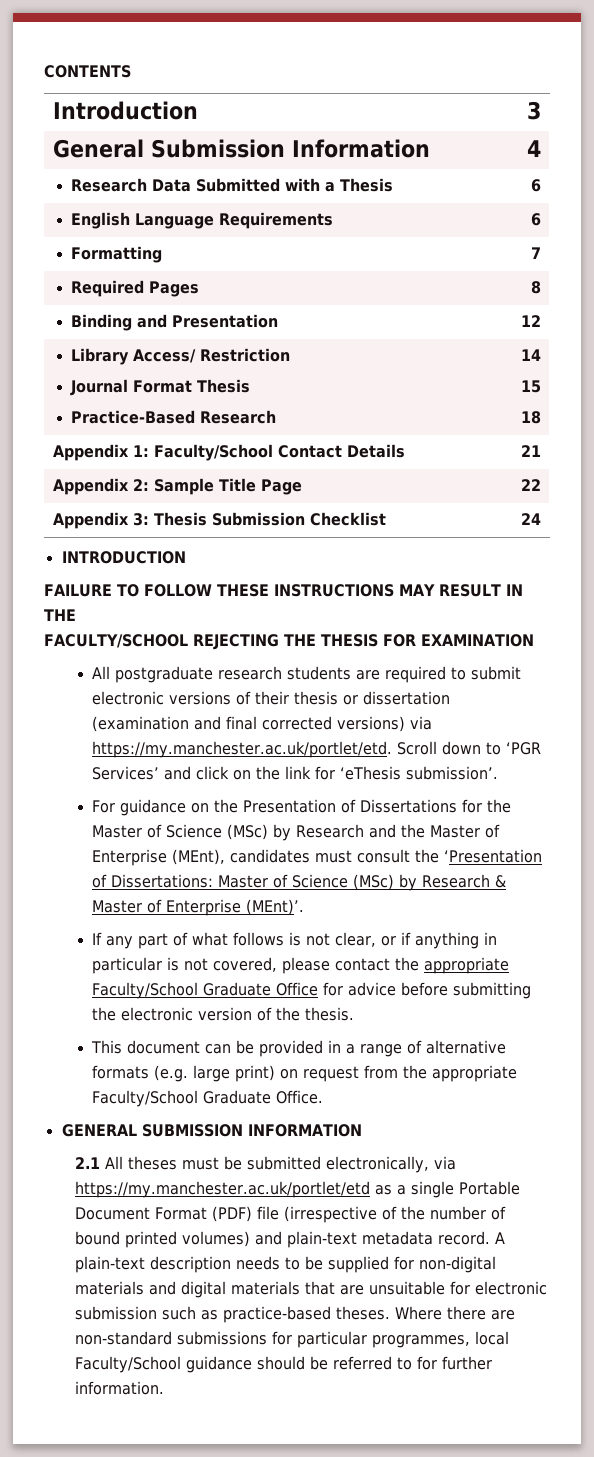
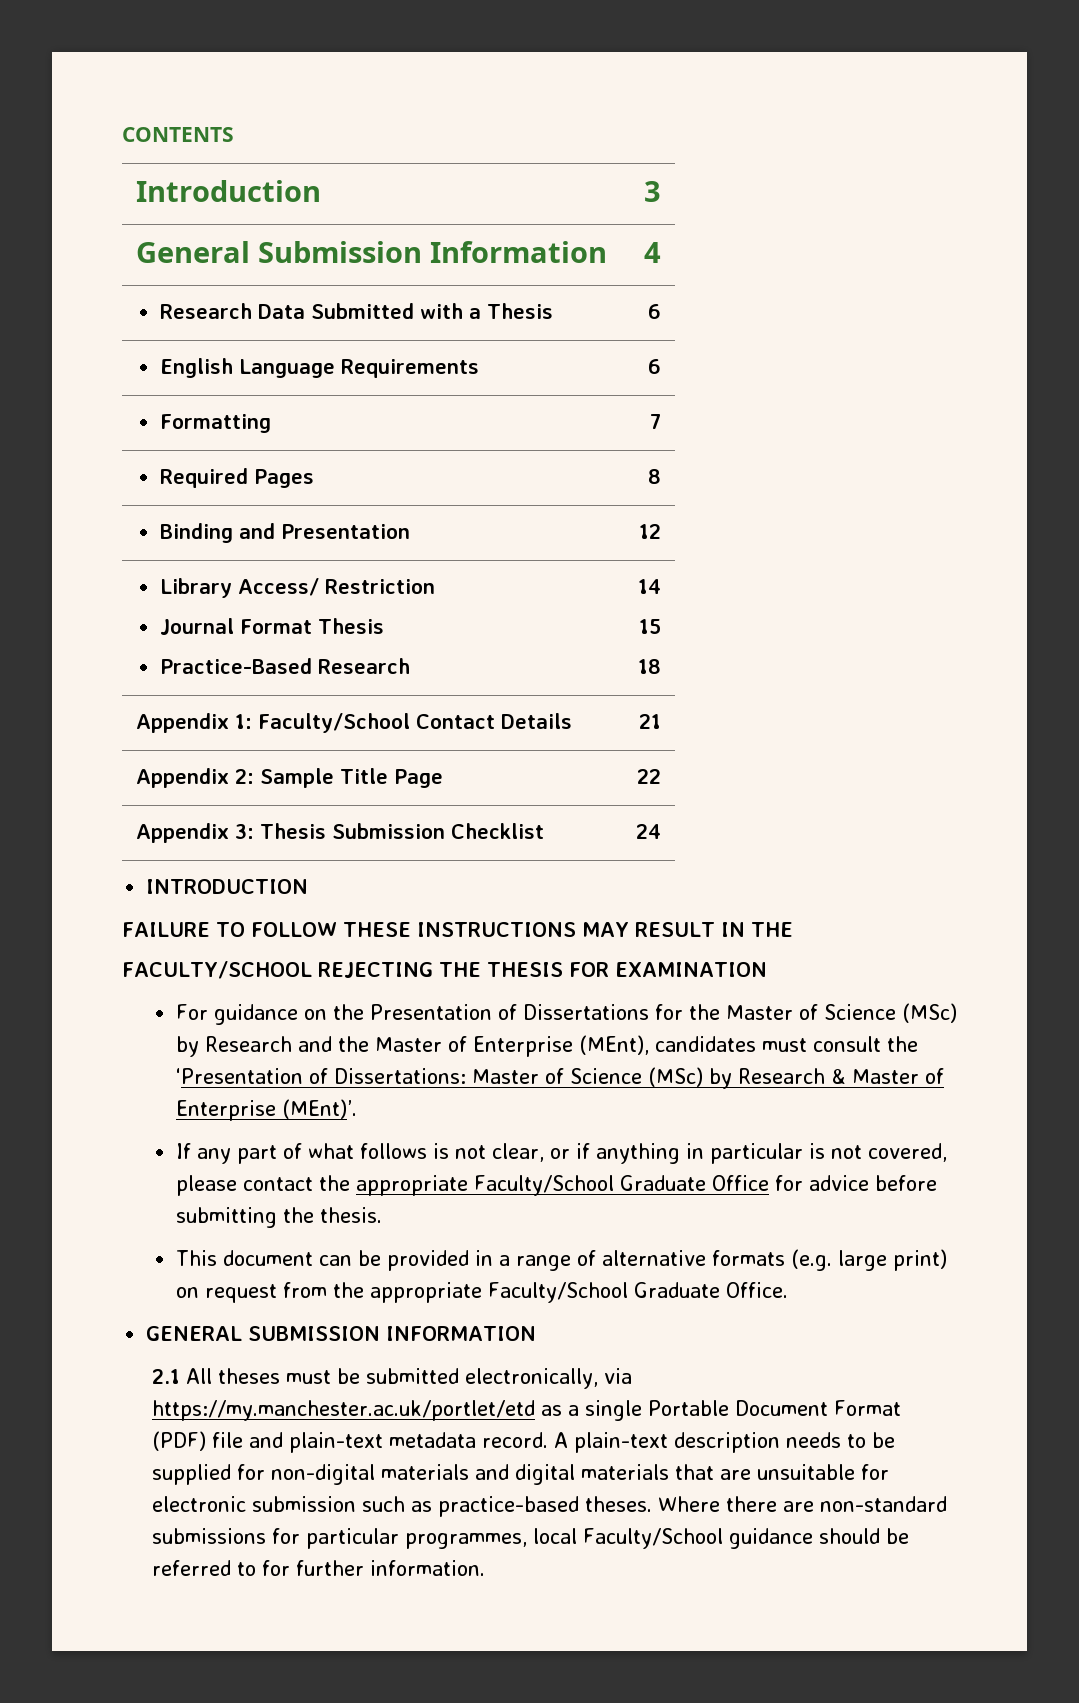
- All postgraduate research students are required to submit electronic versions of their thesis or dissertation (examination and final corrected versions) via https://my.manchester.ac.uk/portlet/etd. Scroll down to ‘PGR Services’ and click on the link for ‘eThesis submission’.
- If any part of what follows is not clear, or if anything in particular is not covered, please contact the appropriate Faculty/School Graduate Office for advice before submitting the electronic version of the thesis.
+ If any part of what follows is not clear, or if anything in particular is not covered, please contact the appropriate Faculty/School Graduate Office for advice before submitting the thesis.
- 2.1 All theses must be submitted electronically, via https://my.manchester.ac.uk/portlet/etd as a single Portable Document Format (PDF) file (irrespective of the number of bound printed volumes) and plain-text metadata record.
+ 2.1 All theses must be submitted electronically, via https://my.manchester.ac.uk/portlet/etd as a single Portable Document Format (PDF) file and plain-text metadata record.

